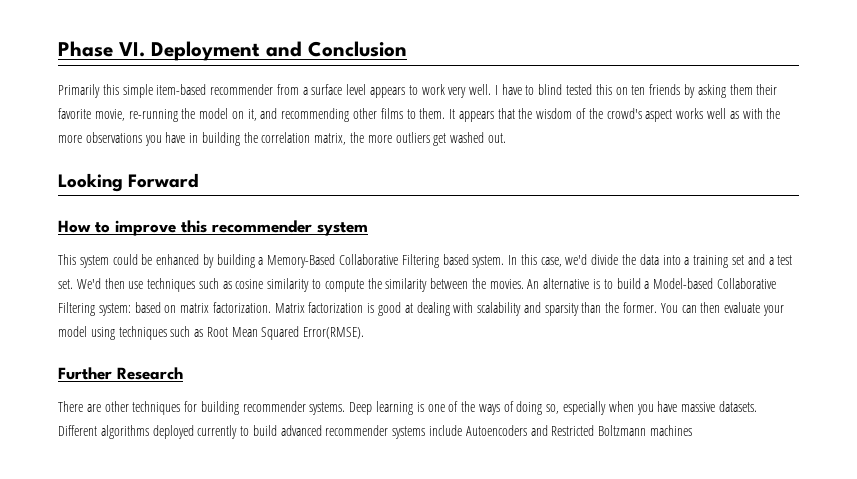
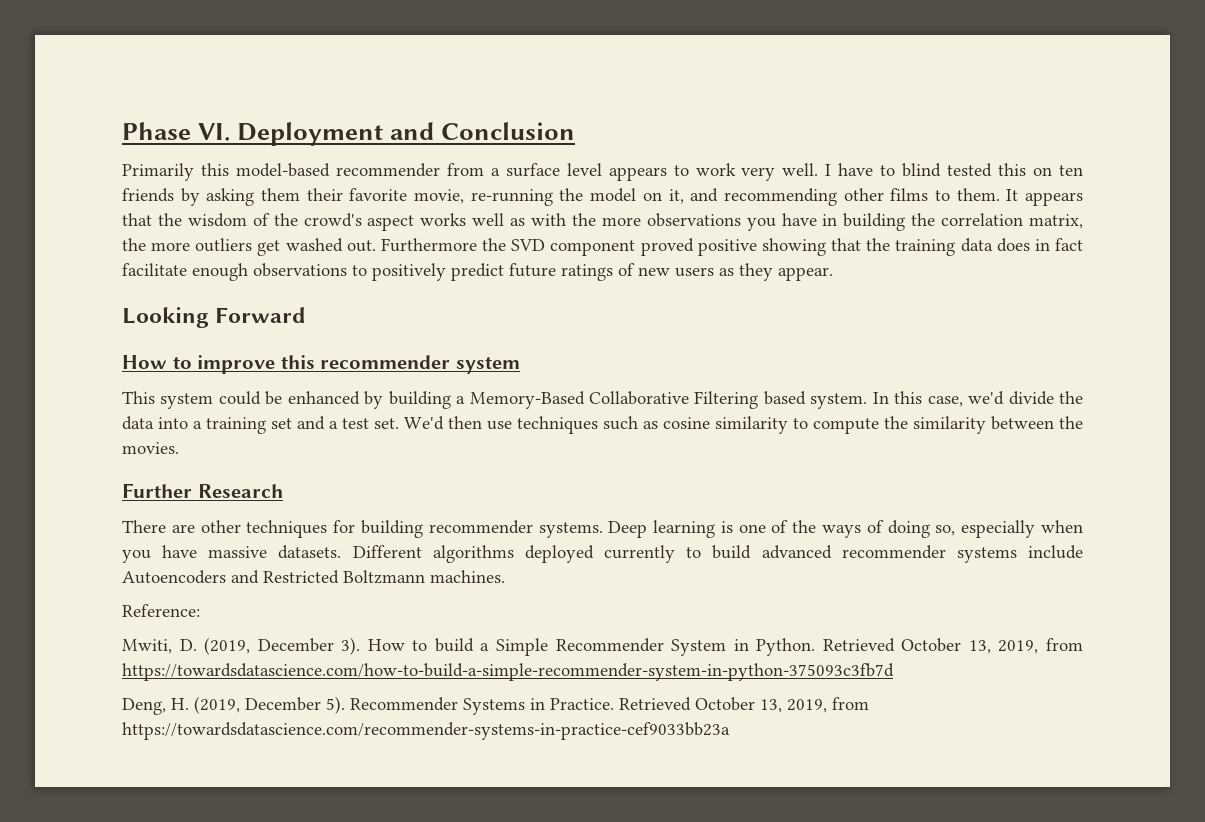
- Primarily this simple item-based recommender from a surface level appears to work very well.
+ Primarily this model-based recommender from a surface level appears to work very well.
+ Furthermore the SVD component proved positive showing that the training data does in fact facilitate enough observations to positively predict future ratings of new users as they appear.
- An alternative is to build a Model-based Collaborative Filtering system: based on matrix factorization. Matrix factorization is good at dealing with scalability and sparsity than the former. You can then evaluate your model using techniques such as Root Mean Squared Error(RMSE).
- Different algorithms deployed currently to build advanced recommender systems include Autoencoders and Restricted Boltzmann machines
+ Different algorithms deployed currently to build advanced recommender systems include Autoencoders and Restricted Boltzmann machines.
+ Reference:
+ Mwiti, D. (2019, December 3). How to build a Simple Recommender System in Python. Retrieved October 13, 2019, from https://towardsdatascience.com/how-to-build-a-simple-recommender-system-in-python-375093c3fb7d
+ Deng, H. (2019, December 5). Recommender Systems in Practice. Retrieved October 13, 2019, from https://towardsdatascience.com/recommender-systems-in-practice-cef9033bb23a

